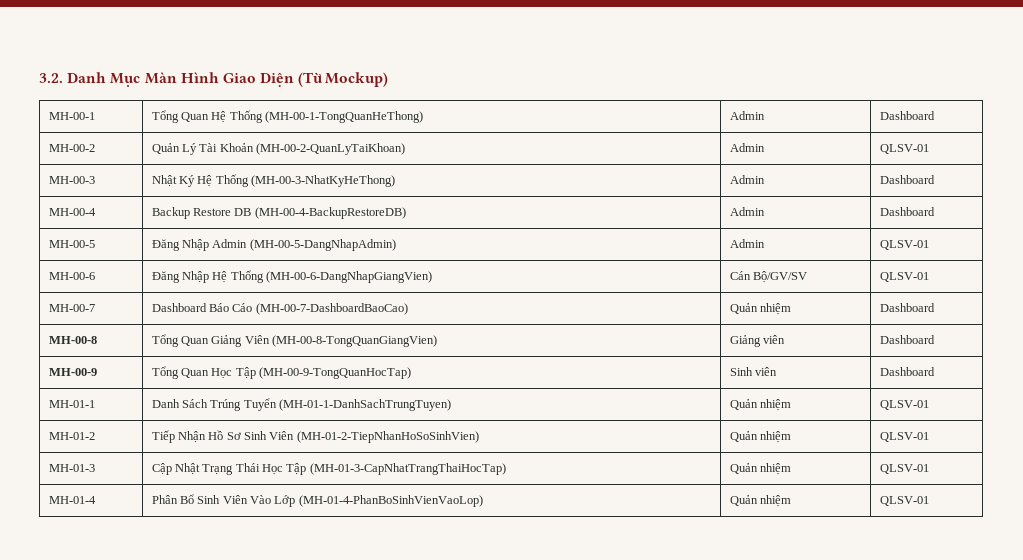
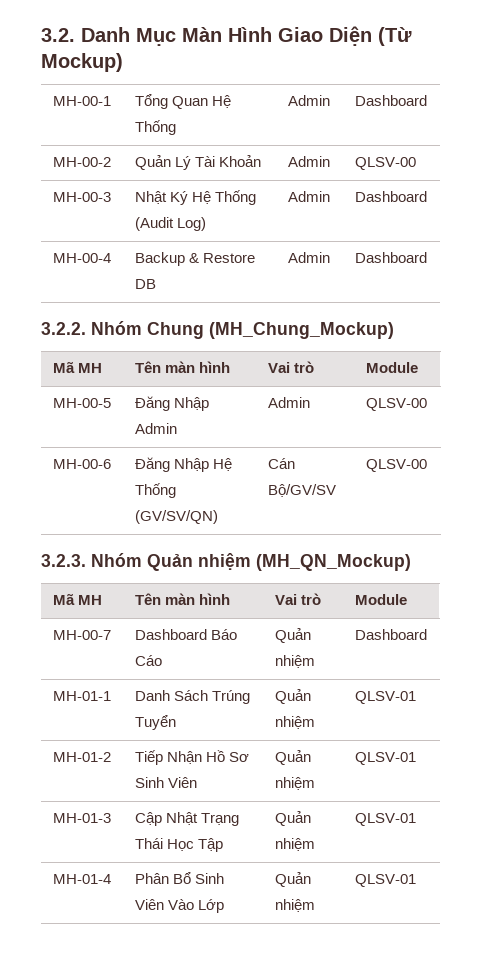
- MH-00-1 | Tổng Quan Hệ Thống (MH-00-1-TongQuanHeThong) | Admin | Dashboard
+ MH-00-1 | Tổng Quan Hệ Thống | Admin | Dashboard
- MH-00-2 | Quản Lý Tài Khoản (MH-00-2-QuanLyTaiKhoan) | Admin | QLSV-01
+ MH-00-2 | Quản Lý Tài Khoản | Admin | QLSV-00
- MH-00-3 | Nhật Ký Hệ Thống (MH-00-3-NhatKyHeThong) | Admin | Dashboard
+ MH-00-3 | Nhật Ký Hệ Thống (Audit Log) | Admin | Dashboard
- MH-00-4 | Backup Restore DB (MH-00-4-BackupRestoreDB) | Admin | Dashboard
+ MH-00-4 | Backup & Restore DB | Admin | Dashboard
+ 3.2.2. Nhóm Chung (MH_Chung_Mockup)
+ Mã MH | Tên màn hình | Vai trò | Module
- MH-00-5 | Đăng Nhập Admin (MH-00-5-DangNhapAdmin) | Admin | QLSV-01
+ MH-00-5 | Đăng Nhập Admin | Admin | QLSV-00
- MH-00-6 | Đăng Nhập Hệ Thống (MH-00-6-DangNhapGiangVien) | Cán Bộ/GV/SV | QLSV-01
+ MH-00-6 | Đăng Nhập Hệ Thống (GV/SV/QN) | Cán Bộ/GV/SV | QLSV-00
+ 3.2.3. Nhóm Quản nhiệm (MH_QN_Mockup)
+ Mã MH | Tên màn hình | Vai trò | Module
- MH-00-7 | Dashboard Báo Cáo (MH-00-7-DashboardBaoCao) | Quản nhiệm | Dashboard
+ MH-00-7 | Dashboard Báo Cáo | Quản nhiệm | Dashboard
- MH-00-8 | Tổng Quan Giảng Viên (MH-00-8-TongQuanGiangVien) | Giảng viên | Dashboard
- MH-00-9 | Tổng Quan Học Tập (MH-00-9-TongQuanHocTap) | Sinh viên | Dashboard
- MH-01-1 | Danh Sách Trúng Tuyển (MH-01-1-DanhSachTrungTuyen) | Quản nhiệm | QLSV-01
+ MH-01-1 | Danh Sách Trúng Tuyển | Quản nhiệm | QLSV-01
- MH-01-2 | Tiếp Nhận Hồ Sơ Sinh Viên (MH-01-2-TiepNhanHoSoSinhVien) | Quản nhiệm | QLSV-01
+ MH-01-2 | Tiếp Nhận Hồ Sơ Sinh Viên | Quản nhiệm | QLSV-01
- MH-01-3 | Cập Nhật Trạng Thái Học Tập (MH-01-3-CapNhatTrangThaiHocTap) | Quản nhiệm | QLSV-01
+ MH-01-3 | Cập Nhật Trạng Thái Học Tập | Quản nhiệm | QLSV-01
- MH-01-4 | Phân Bổ Sinh Viên Vào Lớp (MH-01-4-PhanBoSinhVienVaoLop) | Quản nhiệm | QLSV-01
+ MH-01-4 | Phân Bổ Sinh Viên Vào Lớp | Quản nhiệm | QLSV-01

